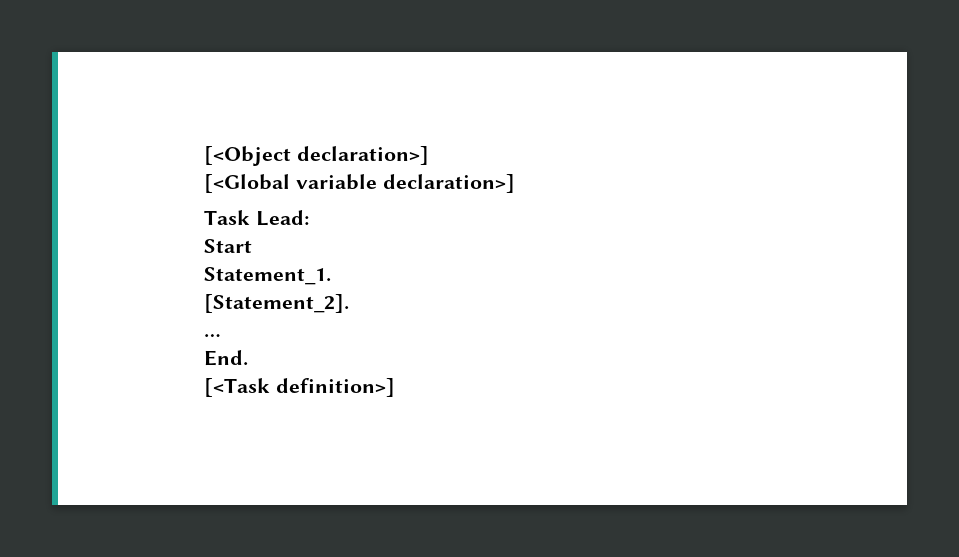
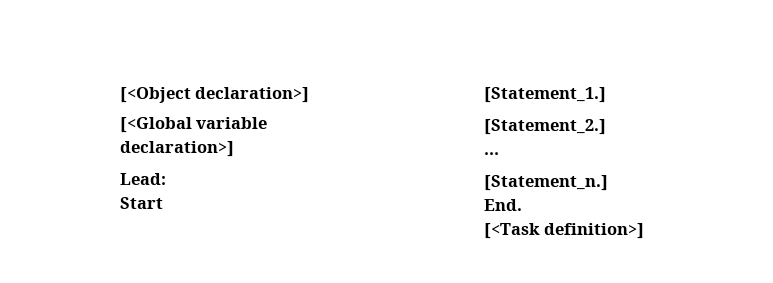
- Task Lead:
+ Lead:
- Statement_1.
- [Statement_2].
+ [Statement_1.]
+ [Statement_2.]
+ [Statement_n.]

